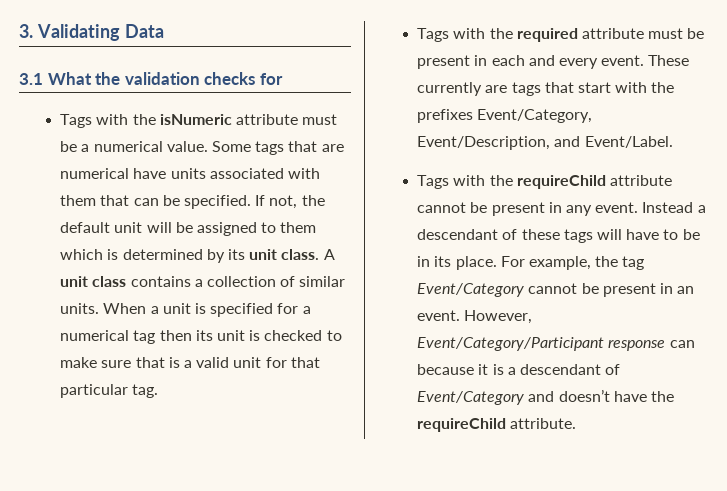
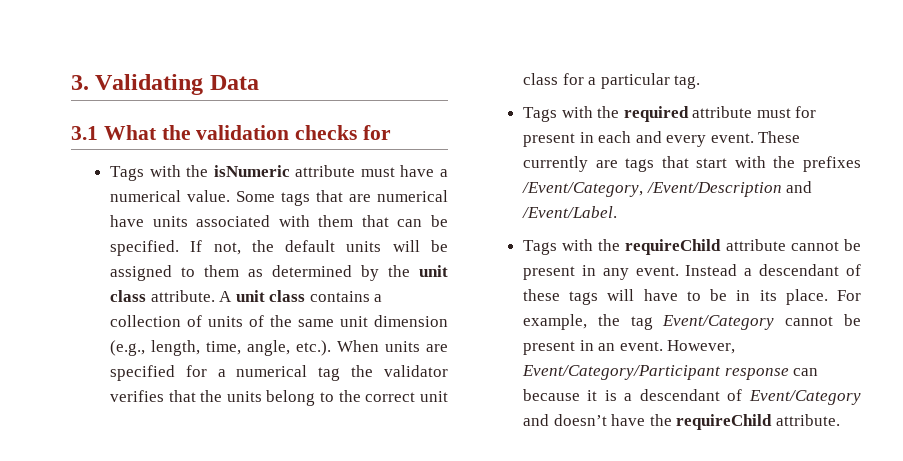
- Tags with the isNumeric attribute must be a numerical value.
+ Tags with the isNumeric attribute must have a numerical value.
- If not, the default unit will be assigned to them which is determined by its unit class.
+ If not, the default units will be assigned to them as determined by the unit class attribute.
- A unit class contains a collection of similar units. When a unit is specified for a numerical tag then its unit is checked to make sure that is a valid unit for that particular tag.
+ A unit class contains a collection of units of the same unit dimension (e.g., length, time, angle, etc.). When units are specified for a numerical tag the validator verifies that the units belong to the correct unit class for a particular tag.
- Tags with the required attribute must be present in each and every event.
+ Tags with the required attribute must for present in each and every event.
- These currently are tags that start with the prefixes Event/Category, Event/Description, and Event/Label.
+ These currently are tags that start with the prefixes /Event/Category, /Event/Description and /Event/Label.

